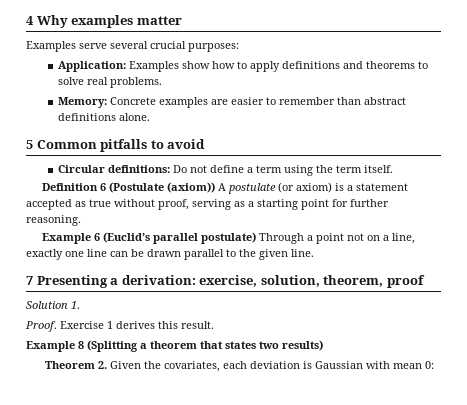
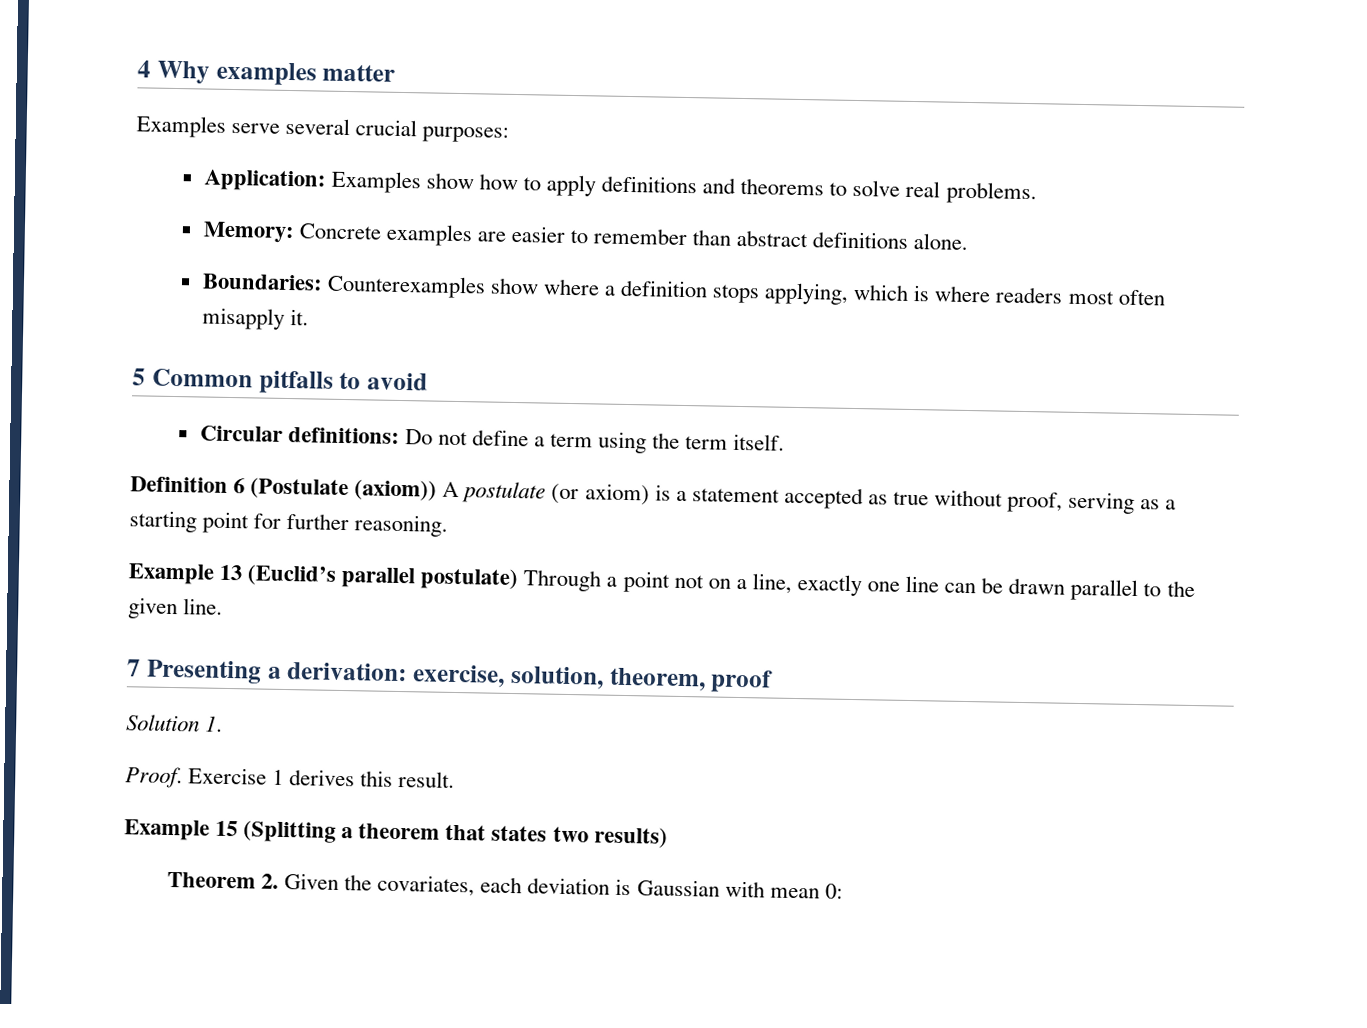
+ Boundaries: Counterexamples show where a definition stops applying, which is where readers most often misapply it.
- Example 6 (Euclid’s parallel postulate) Through a point not on a line, exactly one line can be drawn parallel to the given line.
+ Example 13 (Euclid’s parallel postulate) Through a point not on a line, exactly one line can be drawn parallel to the given line.
- Example 8 (Splitting a theorem that states two results)
+ Example 15 (Splitting a theorem that states two results)

